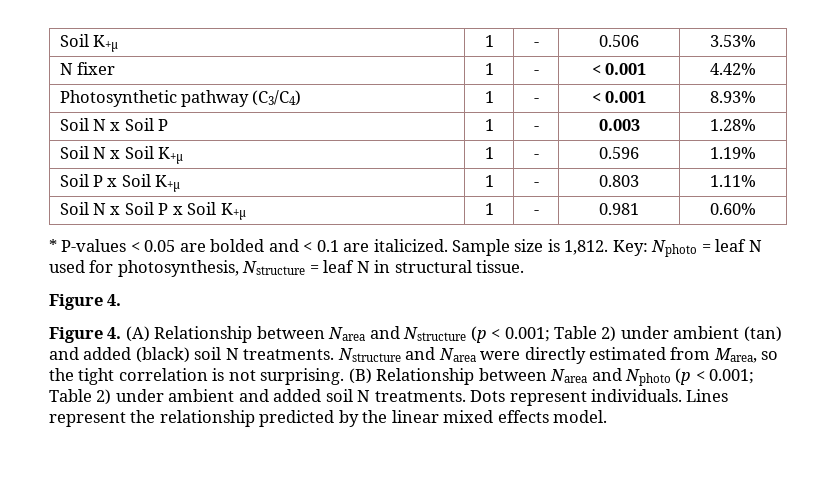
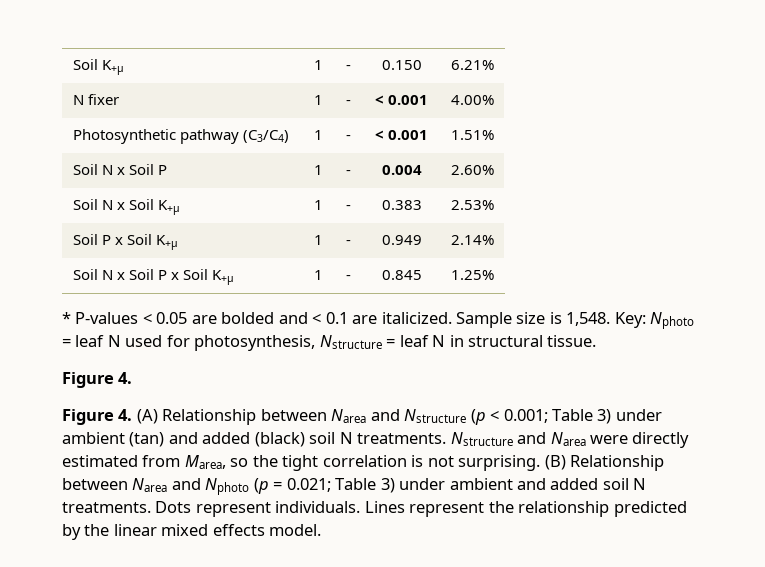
- Soil K+µ | 1 | - | 0.506 | 3.53%
+ Soil K+µ | 1 | - | 0.150 | 6.21%
- N fixer | 1 | - | < 0.001 | 4.42%
+ N fixer | 1 | - | < 0.001 | 4.00%
- Photosynthetic pathway (C3/C4) | 1 | - | < 0.001 | 8.93%
+ Photosynthetic pathway (C3/C4) | 1 | - | < 0.001 | 1.51%
- Soil N x Soil P | 1 | - | 0.003 | 1.28%
+ Soil N x Soil P | 1 | - | 0.004 | 2.60%
- Soil N x Soil K+µ | 1 | - | 0.596 | 1.19%
- Soil P x Soil K+µ | 1 | - | 0.803 | 1.11%
+ Soil N x Soil K+µ | 1 | - | 0.383 | 2.53%
+ Soil P x Soil K+µ | 1 | - | 0.949 | 2.14%
- Soil N x Soil P x Soil K+µ | 1 | - | 0.981 | 0.60%
+ Soil N x Soil P x Soil K+µ | 1 | - | 0.845 | 1.25%
- Sample size is 1,812.
+ Sample size is 1,548.
- Figure 4. (A) Relationship between Narea and Nstructure (p < 0.001; Table 2) under ambient (tan) and added (black) soil N treatments.
+ Figure 4. (A) Relationship between Narea and Nstructure (p < 0.001; Table 3) under ambient (tan) and added (black) soil N treatments.
- (B) Relationship between Narea and Nphoto (p < 0.001; Table 2) under ambient and added soil N treatments.
+ (B) Relationship between Narea and Nphoto (p = 0.021; Table 3) under ambient and added soil N treatments.

